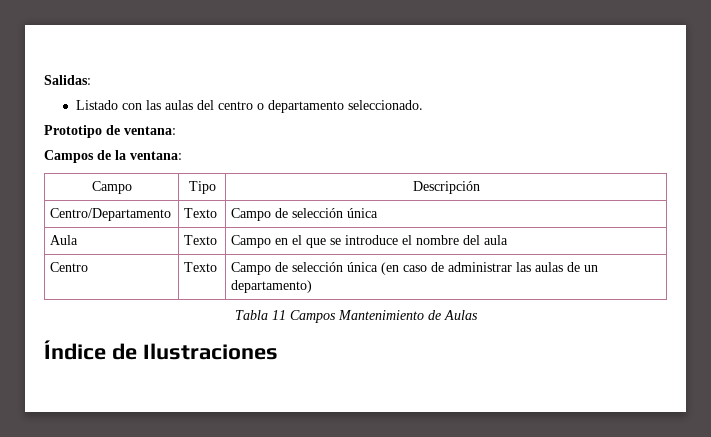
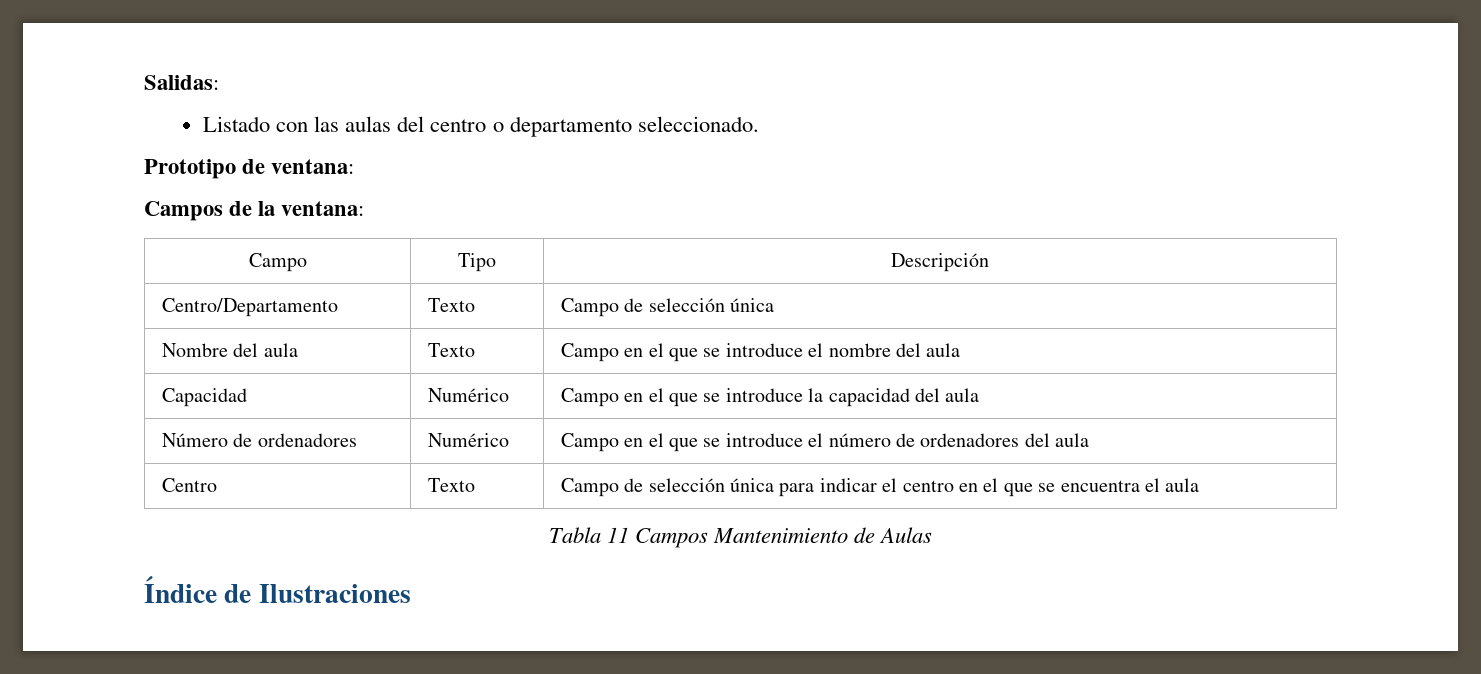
- Aula | Texto | Campo en el que se introduce el nombre del aula
+ Nombre del aula | Texto | Campo en el que se introduce el nombre del aula
+ Capacidad | Numérico | Campo en el que se introduce la capacidad del aula
+ Número de ordenadores | Numérico | Campo en el que se introduce el número de ordenadores del aula
- Centro | Texto | Campo de selección única (en caso de administrar las aulas de un departamento)
+ Centro | Texto | Campo de selección única para indicar el centro en el que se encuentra el aula

